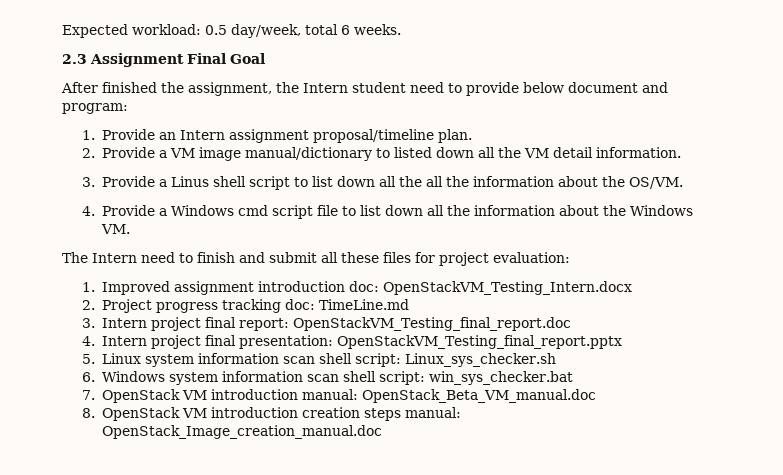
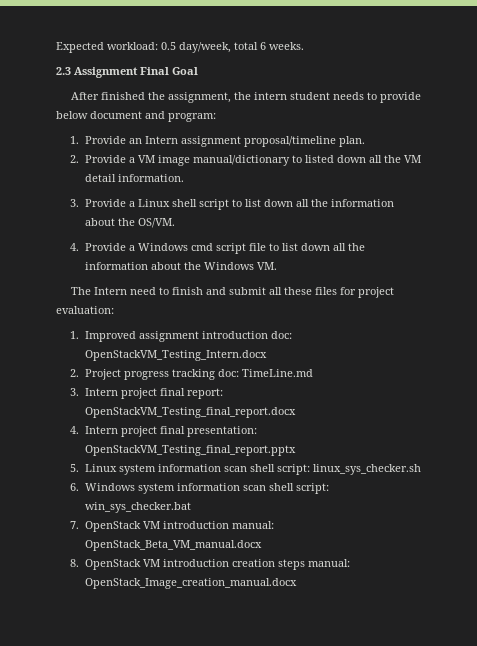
- After finished the assignment, the Intern student need to provide below document and program:
+ After finished the assignment, the intern student needs to provide below document and program:
- 3. Provide a Linus shell script to list down all the all the information about the OS/VM.
+ 3. Provide a Linux shell script to list down all the information about the OS/VM.
- 3. Intern project final report: OpenStackVM_Testing_final_report.doc
+ 3. Intern project final report: OpenStackVM_Testing_final_report.docx
- 5. Linux system information scan shell script: Linux_sys_checker.sh
+ 5. Linux system information scan shell script: linux_sys_checker.sh
- 7. OpenStack VM introduction manual: OpenStack_Beta_VM_manual.doc
+ 7. OpenStack VM introduction manual: OpenStack_Beta_VM_manual.docx
- 8. OpenStack VM introduction creation steps manual: OpenStack_Image_creation_manual.doc
+ 8. OpenStack VM introduction creation steps manual: OpenStack_Image_creation_manual.docx

